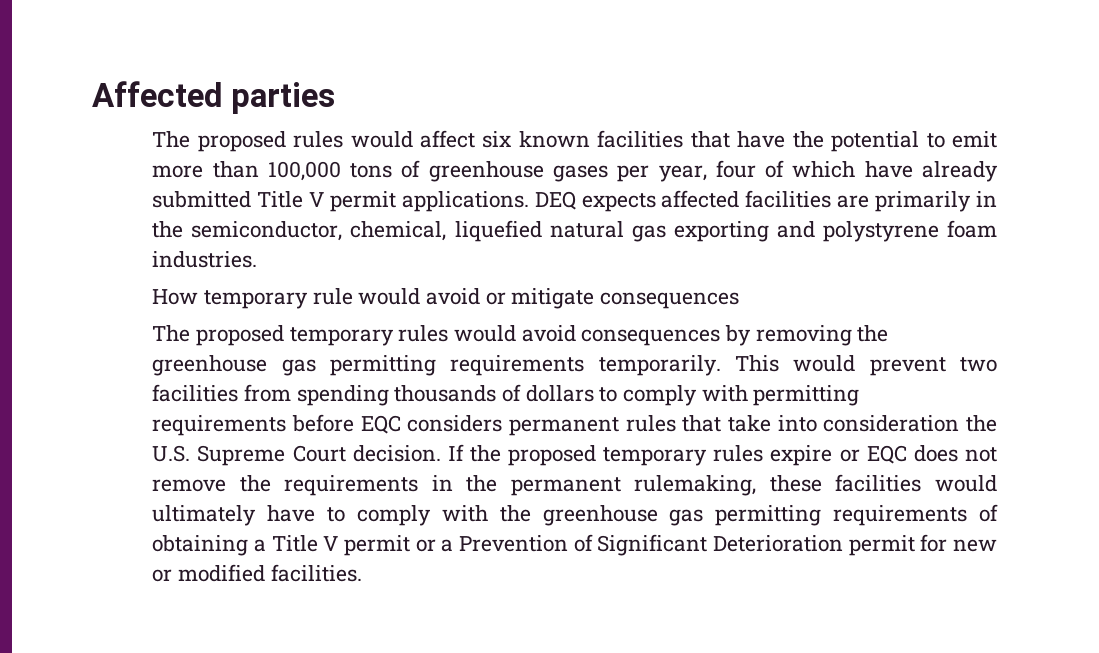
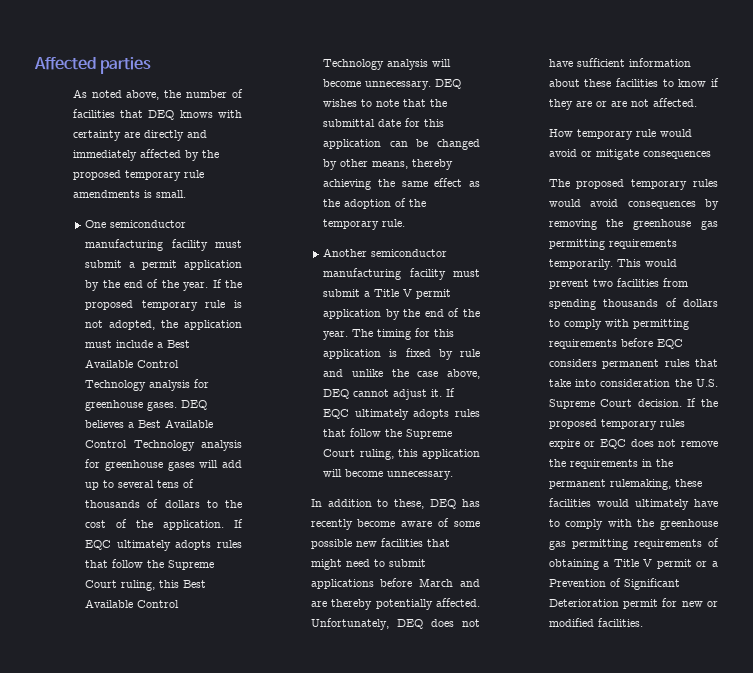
- The proposed rules would affect six known facilities that have the potential to emit more than 100,000 tons of greenhouse gases per year, four of which have already submitted Title V permit applications. DEQ expects affected facilities are primarily in the semiconductor, chemical, liquefied natural gas exporting and polystyrene foam industries.
+ As noted above, the number of facilities that DEQ knows with certainty are directly and immediately affected by the proposed temporary rule amendments is small.
+ One semiconductor manufacturing facility must submit a permit application by the end of the year. If the proposed temporary rule is not adopted, the application must include a Best Available Control Technology analysis for greenhouse gases. DEQ believes a Best Available Control Technology analysis for greenhouse gases will add up to several tens of thousands of dollars to the cost of the application. If EQC ultimately adopts rules that follow the Supreme Court ruling, this Best Available Control Technology analysis will become unnecessary. DEQ wishes to note that the submittal date for this application can be changed by other means, thereby achieving the same effect as the adoption of the temporary rule.
+ Another semiconductor manufacturing facility must submit a Title V permit application by the end of the year. The timing for this application is fixed by rule and unlike the case above, DEQ cannot adjust it. If EQC ultimately adopts rules that follow the Supreme Court ruling, this application will become unnecessary.
+ In addition to these, DEQ has recently become aware of some possible new facilities that might need to submit applications before March and are thereby potentially affected. Unfortunately, DEQ does not have sufficient information about these facilities to know if they are or are not affected.

